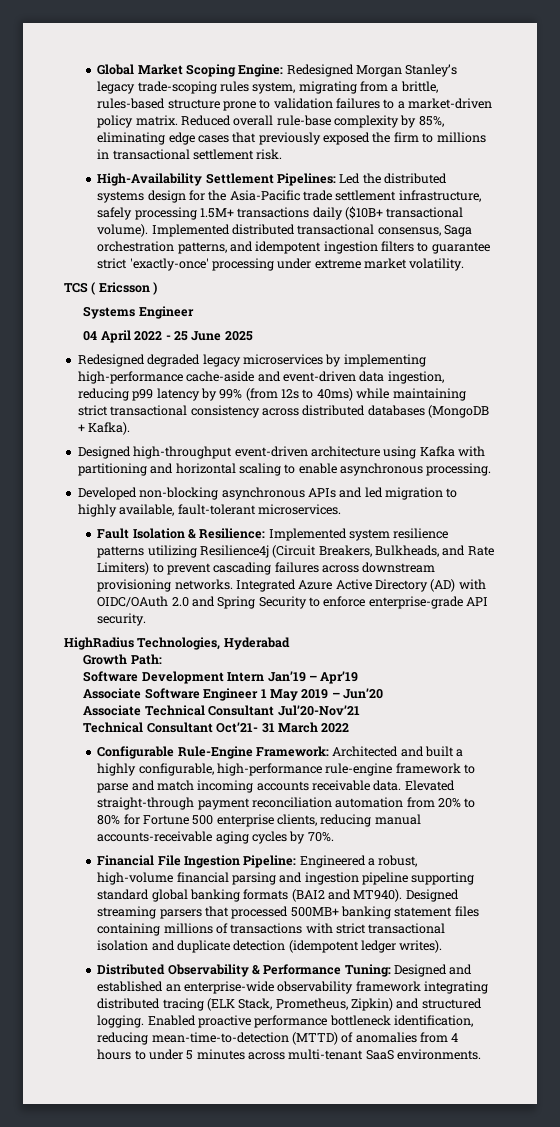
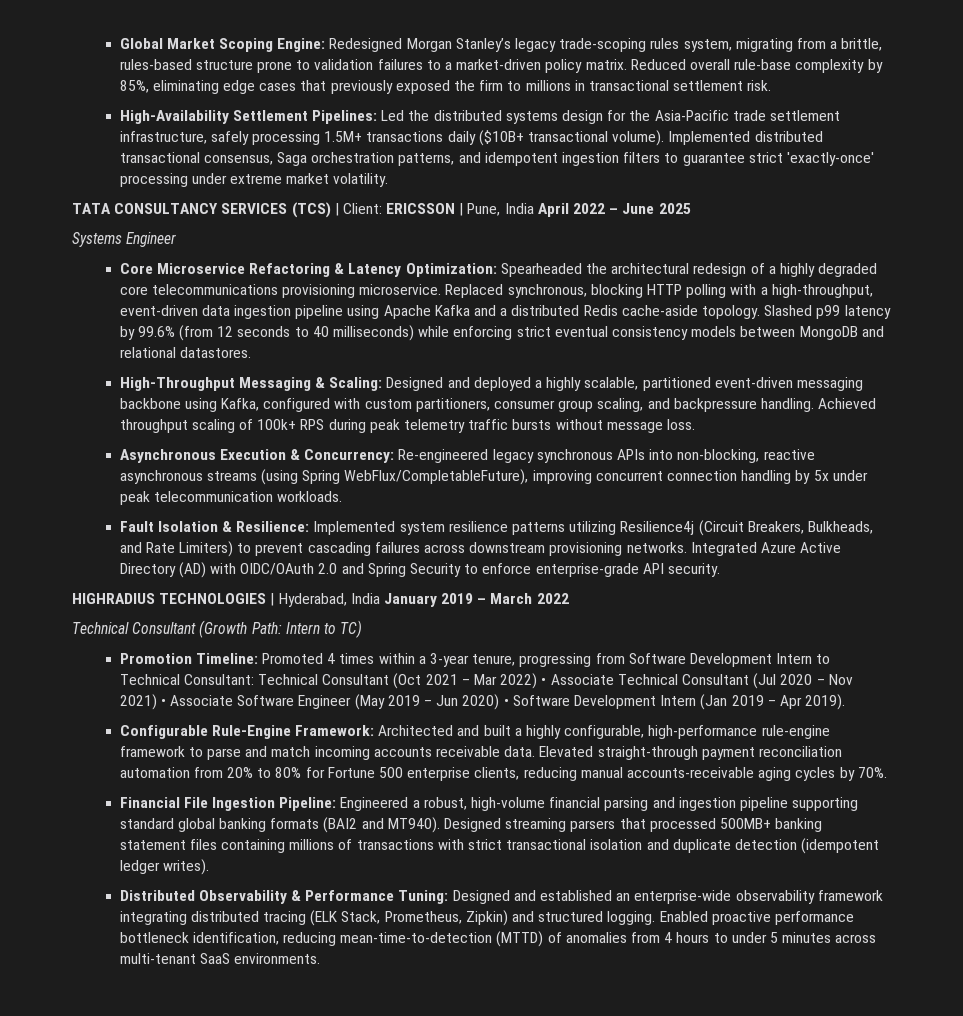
- TCS ( Ericsson )
+ TATA CONSULTANCY SERVICES (TCS) | Client: ERICSSON | Pune, India April 2022 – June 2025
  Systems Engineer
- 04 April 2022 - 25 June 2025
- Redesigned degraded legacy microservices by implementing high-performance cache-aside and event-driven data ingestion, reducing p99 latency by 99% (from 12s to 40ms) while maintaining strict transactional consistency across distributed databases (MongoDB + Kafka).
- Designed high-throughput event-driven architecture using Kafka with partitioning and horizontal scaling to enable asynchronous processing.
- Developed non-blocking asynchronous APIs and led migration to highly available, fault-tolerant microservices.
+ Core Microservice Refactoring & Latency Optimization: Spearheaded the architectural redesign of a highly degraded core telecommunications provisioning microservice. Replaced synchronous, blocking HTTP polling with a high-throughput, event-driven data ingestion pipeline using Apache Kafka and a distributed Redis cache-aside topology. Slashed p99 latency by 99.6% (from 12 seconds to 40 milliseconds) while enforcing strict eventual consistency models between MongoDB and relational datastores.
+ High-Throughput Messaging & Scaling: Designed and deployed a highly scalable, partitioned event-driven messaging backbone using Kafka, configured with custom partitioners, consumer group scaling, and backpressure handling. Achieved throughput scaling of 100k+ RPS during peak telemetry traffic bursts without message loss.
+ Asynchronous Execution & Concurrency: Re-engineered legacy synchronous APIs into non-blocking, reactive asynchronous streams (using Spring WebFlux/CompletableFuture), improving concurrent connection handling by 5x under peak telecommunication workloads.
- HighRadius Technologies, Hyderabad
- Growth Path:
- Software Development Intern Jan’19 – Apr’19
- Associate Software Engineer 1 May 2019 – Jun’20
- Associate Technical Consultant Jul’20-Nov’21
- Technical Consultant Oct’21- 31 March 2022
+ HIGHRADIUS TECHNOLOGIES | Hyderabad, India January 2019 – March 2022
+ Technical Consultant (Growth Path: Intern to TC)
+ Promotion Timeline: Promoted 4 times within a 3-year tenure, progressing from Software Development Intern to Technical Consultant: Technical Consultant (Oct 2021 – Mar 2022) • Associate Technical Consultant (Jul 2020 – Nov 2021) • Associate Software Engineer (May 2019 – Jun 2020) • Software Development Intern (Jan 2019 – Apr 2019).

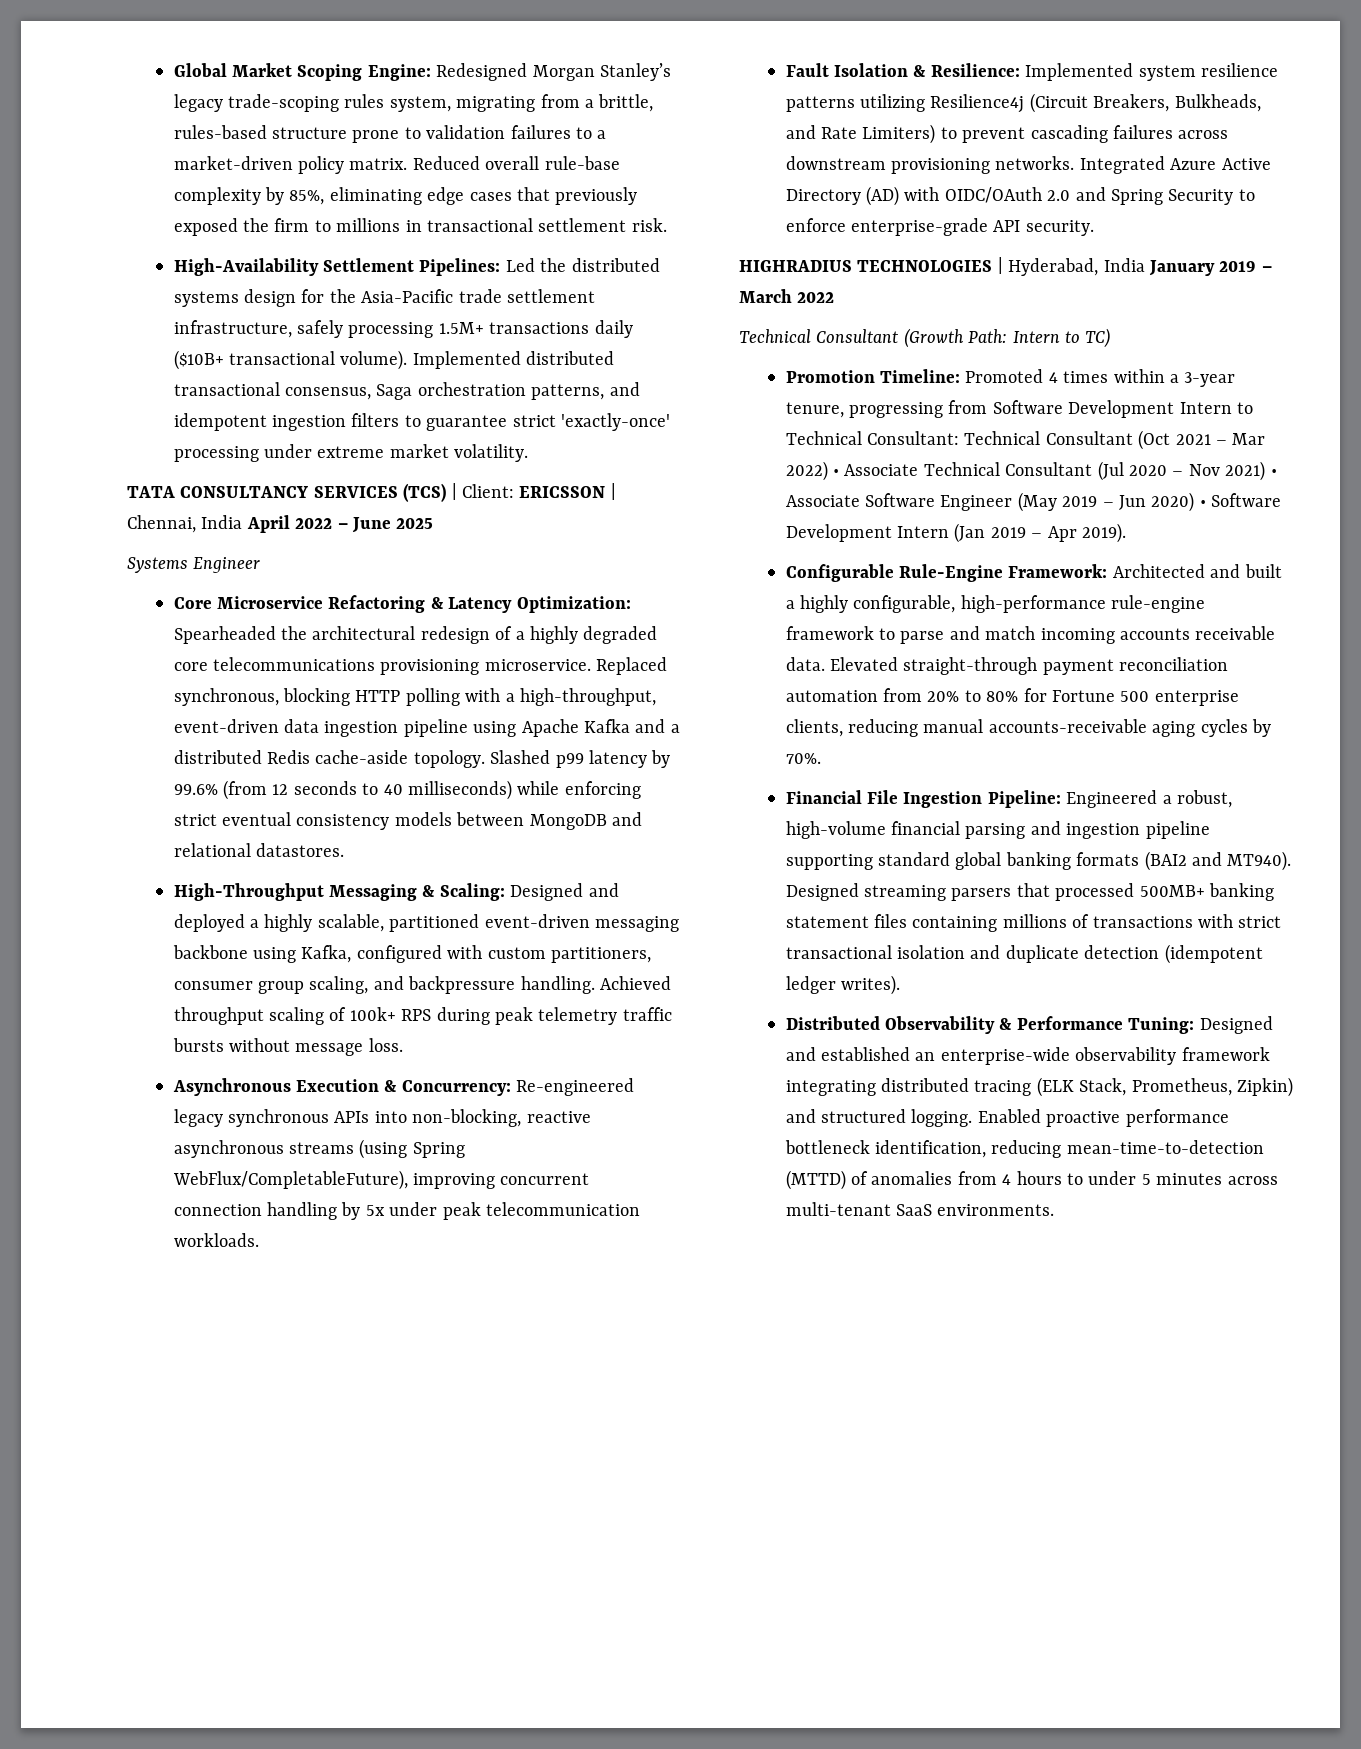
- TATA CONSULTANCY SERVICES (TCS) | Client: ERICSSON | Pune, India April 2022 – June 2025
+ TATA CONSULTANCY SERVICES (TCS) | Client: ERICSSON | Chennai, India April 2022 – June 2025

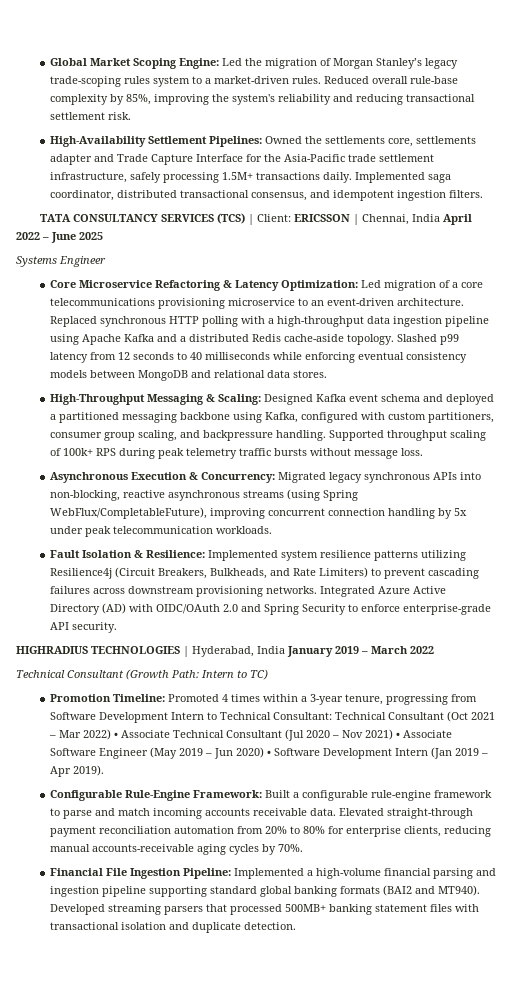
- Global Market Scoping Engine: Redesigned Morgan Stanley’s legacy trade-scoping rules system, migrating from a brittle, rules-based structure prone to validation failures to a market-driven policy matrix.
+ Global Market Scoping Engine: Led the migration of Morgan Stanley’s legacy trade-scoping rules system to a market-driven rules.
- Reduced overall rule-base complexity by 85%, eliminating edge cases that previously exposed the firm to millions in transactional settlement risk.
+ Reduced overall rule-base complexity by 85%, improving the system's reliability and reducing transactional settlement risk.
- High-Availability Settlement Pipelines: Led the distributed systems design for the Asia-Pacific trade settlement infrastructure, safely processing 1.5M+ transactions daily ($10B+ transactional volume). Implemented distributed transactional consensus, Saga orchestration patterns, and idempotent ingestion filters to guarantee strict 'exactly-once' processing under extreme market volatility.
+ High-Availability Settlement Pipelines: Owned the settlements core, settlements adapter and Trade Capture Interface for the Asia-Pacific trade settlement infrastructure, safely processing 1.5M+ transactions daily. Implemented saga coordinator, distributed transactional consensus, and idempotent ingestion filters.
- Core Microservice Refactoring & Latency Optimization: Spearheaded the architectural redesign of a highly degraded core telecommunications provisioning microservice. Replaced synchronous, blocking HTTP polling with a high-throughput, event-driven data ingestion pipeline using Apache Kafka and a distributed Redis cache-aside topology.
+ Core Microservice Refactoring & Latency Optimization: Led migration of a core telecommunications provisioning microservice to an event-driven architecture. Replaced synchronous HTTP polling with a high-throughput data ingestion pipeline using Apache Kafka and a distributed Redis cache-aside topology.
- Slashed p99 latency by 99.6% (from 12 seconds to 40 milliseconds) while enforcing strict eventual consistency models between MongoDB and relational datastores.
+ Slashed p99 latency from 12 seconds to 40 milliseconds while enforcing eventual consistency models between MongoDB and relational data stores.
- High-Throughput Messaging & Scaling: Designed and deployed a highly scalable, partitioned event-driven messaging backbone using Kafka, configured with custom partitioners, consumer group scaling, and backpressure handling.
+ High-Throughput Messaging & Scaling: Designed Kafka event schema and deployed a partitioned messaging backbone using Kafka, configured with custom partitioners, consumer group scaling, and backpressure handling.
- Achieved throughput scaling of 100k+ RPS during peak telemetry traffic bursts without message loss.
+ Supported throughput scaling of 100k+ RPS during peak telemetry traffic bursts without message loss.
- Asynchronous Execution & Concurrency: Re-engineered legacy synchronous APIs into non-blocking, reactive asynchronous streams (using Spring WebFlux/CompletableFuture), improving concurrent connection handling by 5x under peak telecommunication workloads.
+ Asynchronous Execution & Concurrency: Migrated legacy synchronous APIs into non-blocking, reactive asynchronous streams (using Spring WebFlux/CompletableFuture), improving concurrent connection handling by 5x under peak telecommunication workloads.
- Configurable Rule-Engine Framework: Architected and built a highly configurable, high-performance rule-engine framework to parse and match incoming accounts receivable data.
+ Configurable Rule-Engine Framework: Built a configurable rule-engine framework to parse and match incoming accounts receivable data.
- Elevated straight-through payment reconciliation automation from 20% to 80% for Fortune 500 enterprise clients, reducing manual accounts-receivable aging cycles by 70%.
+ Elevated straight-through payment reconciliation automation from 20% to 80% for enterprise clients, reducing manual accounts-receivable aging cycles by 70%.
- Financial File Ingestion Pipeline: Engineered a robust, high-volume financial parsing and ingestion pipeline supporting standard global banking formats (BAI2 and MT940).
+ Financial File Ingestion Pipeline: Implemented a high-volume financial parsing and ingestion pipeline supporting standard global banking formats (BAI2 and MT940).
- Designed streaming parsers that processed 500MB+ banking statement files containing millions of transactions with strict transactional isolation and duplicate detection (idempotent ledger writes).
- Distributed Observability & Performance Tuning: Designed and established an enterprise-wide observability framework integrating distributed tracing (ELK Stack, Prometheus, Zipkin) and structured logging. Enabled proactive performance bottleneck identification, reducing mean-time-to-detection (MTTD) of anomalies from 4 hours to under 5 minutes across multi-tenant SaaS environments.
+ Developed streaming parsers that processed 500MB+ banking statement files with transactional isolation and duplicate detection.

